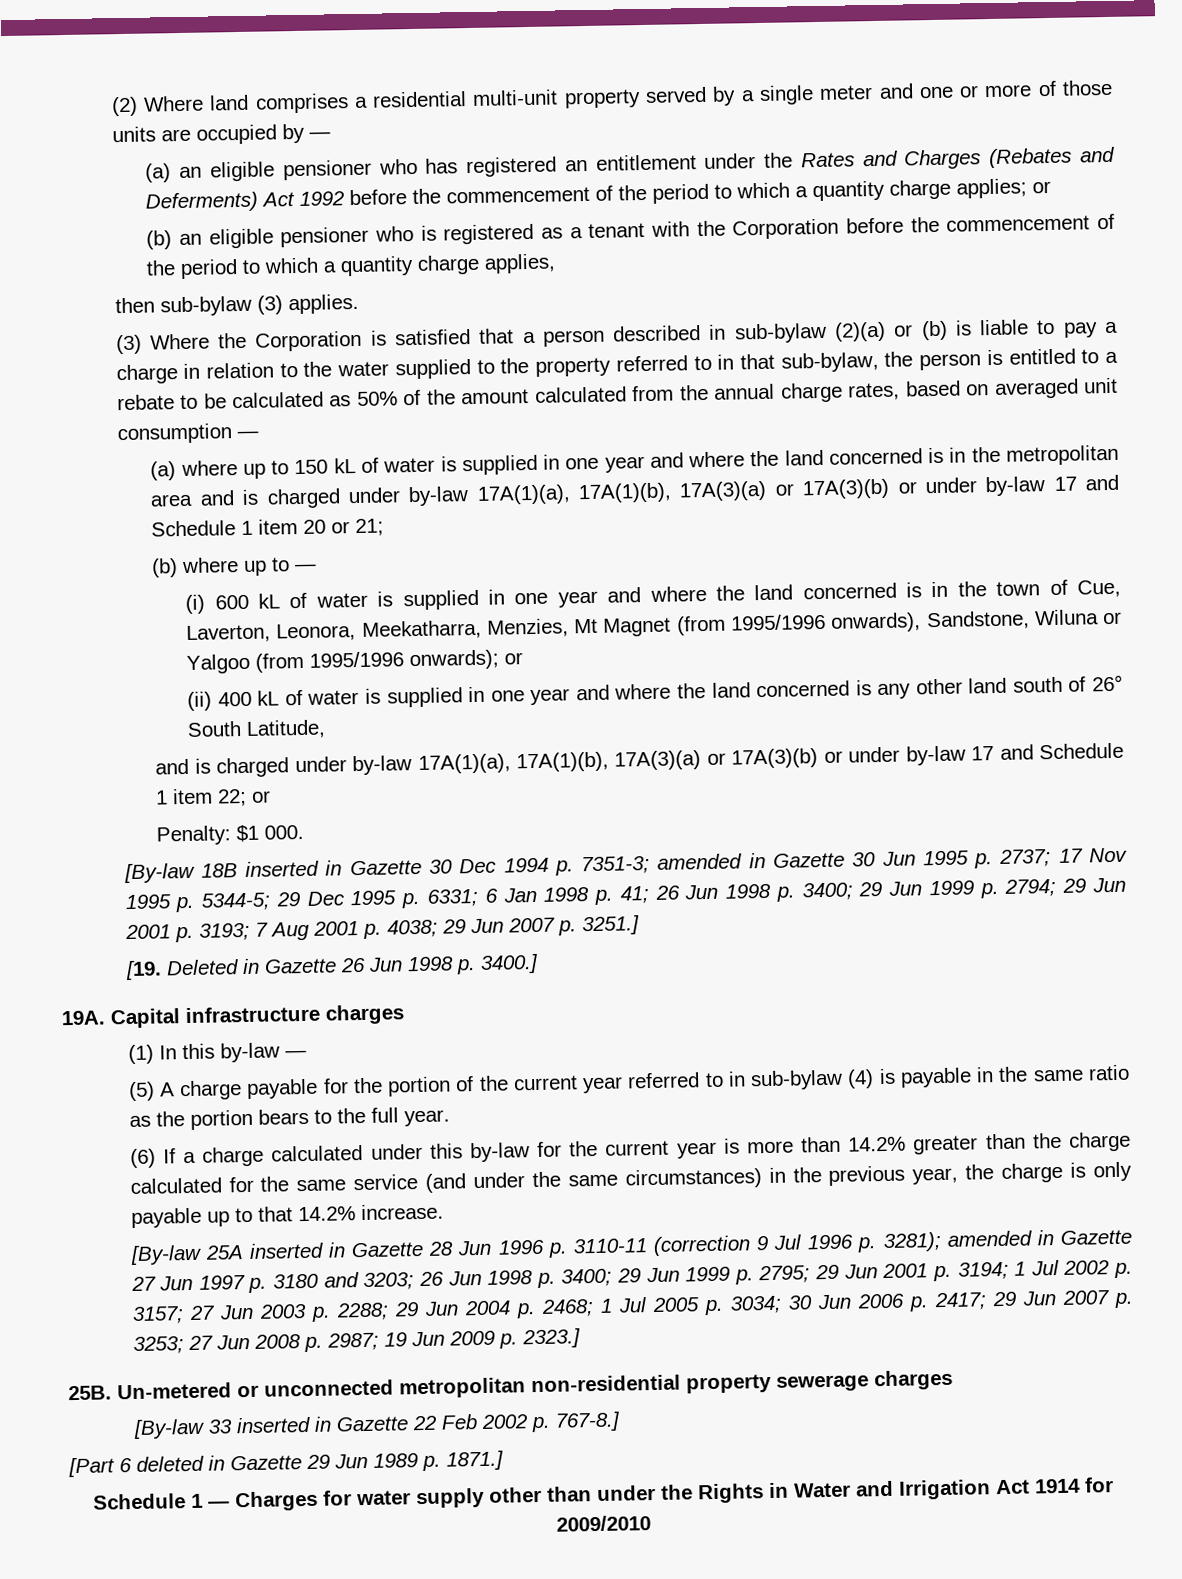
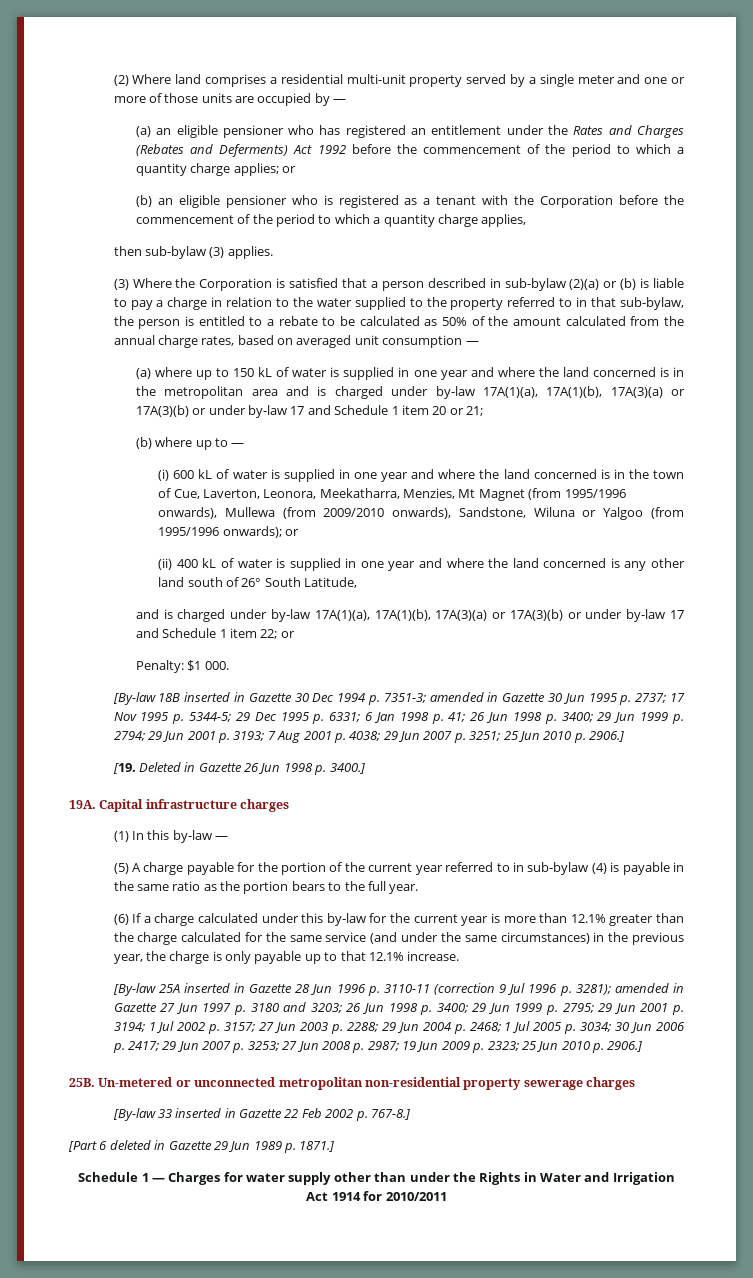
- (i) 600 kL of water is supplied in one year and where the land concerned is in the town of Cue, Laverton, Leonora, Meekatharra, Menzies, Mt Magnet (from 1995/1996 onwards), Sandstone, Wiluna or Yalgoo (from 1995/1996 onwards); or
+ (i) 600 kL of water is supplied in one year and where the land concerned is in the town of Cue, Laverton, Leonora, Meekatharra, Menzies, Mt Magnet (from 1995/1996 onwards), Mullewa (from 2009/2010 onwards), Sandstone, Wiluna or Yalgoo (from 1995/1996 onwards); or
- [By-law 18B inserted in Gazette 30 Dec 1994 p. 7351-3; amended in Gazette 30 Jun 1995 p. 2737; 17 Nov 1995 p. 5344-5; 29 Dec 1995 p. 6331; 6 Jan 1998 p. 41; 26 Jun 1998 p. 3400; 29 Jun 1999 p. 2794; 29 Jun 2001 p. 3193; 7 Aug 2001 p. 4038; 29 Jun 2007 p. 3251.]
+ [By-law 18B inserted in Gazette 30 Dec 1994 p. 7351-3; amended in Gazette 30 Jun 1995 p. 2737; 17 Nov 1995 p. 5344-5; 29 Dec 1995 p. 6331; 6 Jan 1998 p. 41; 26 Jun 1998 p. 3400; 29 Jun 1999 p. 2794; 29 Jun 2001 p. 3193; 7 Aug 2001 p. 4038; 29 Jun 2007 p. 3251; 25 Jun 2010 p. 2906.]
- (6) If a charge calculated under this by-law for the current year is more than 14.2% greater than the charge calculated for the same service (and under the same circumstances) in the previous year, the charge is only payable up to that 14.2% increase.
+ (6) If a charge calculated under this by-law for the current year is more than 12.1% greater than the charge calculated for the same service (and under the same circumstances) in the previous year, the charge is only payable up to that 12.1% increase.
- 19 Jun 2009 p. 2323.]
+ 19 Jun 2009 p. 2323; 25 Jun 2010 p. 2906.]
- Schedule 1 — Charges for water supply other than under the Rights in Water and Irrigation Act 1914 for 2009/2010
+ Schedule 1 — Charges for water supply other than under the Rights in Water and Irrigation Act 1914 for 2010/2011

